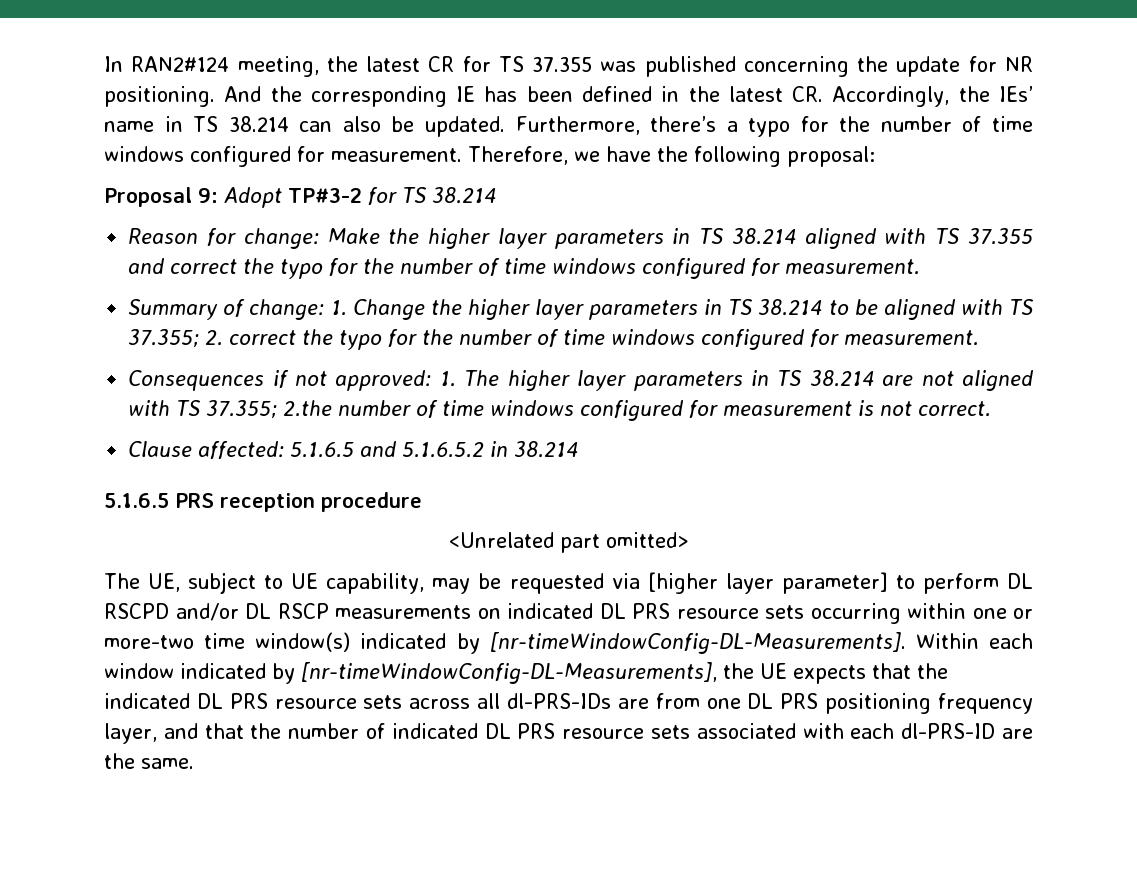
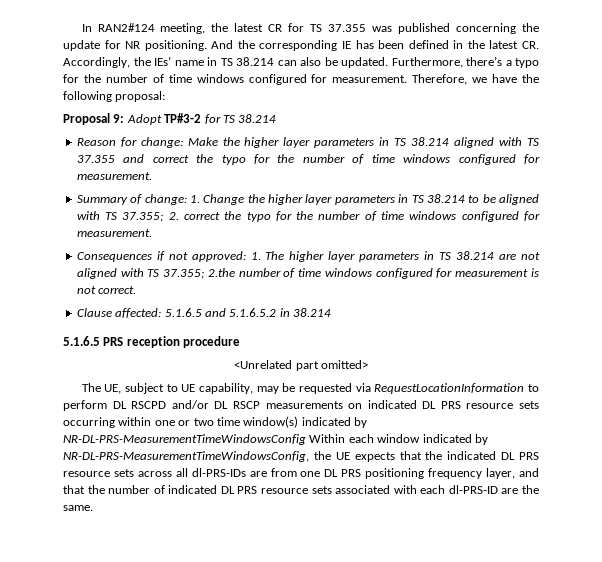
- The UE, subject to UE capability, may be requested via [higher layer parameter] to perform DL RSCPD and/or DL RSCP measurements on indicated DL PRS resource sets occurring within one or more-two time window(s) indicated by [nr-timeWindowConfig-DL-Measurements]. Within each window indicated by [nr-timeWindowConfig-DL-Measurements], the UE expects that the indicated DL PRS resource sets across all dl-PRS-IDs are from one DL PRS positioning frequency layer, and that the number of indicated DL PRS resource sets associated with each dl-PRS-ID are the same.
+ The UE, subject to UE capability, may be requested via RequestLocationInformation to perform DL RSCPD and/or DL RSCP measurements on indicated DL PRS resource sets occurring within one or two time window(s) indicated by NR-DL-PRS-MeasurementTimeWindowsConfig Within each window indicated by NR-DL-PRS-MeasurementTimeWindowsConfig, the UE expects that the indicated DL PRS resource sets across all dl-PRS-IDs are from one DL PRS positioning frequency layer, and that the number of indicated DL PRS resource sets associated with each dl-PRS-ID are the same.

